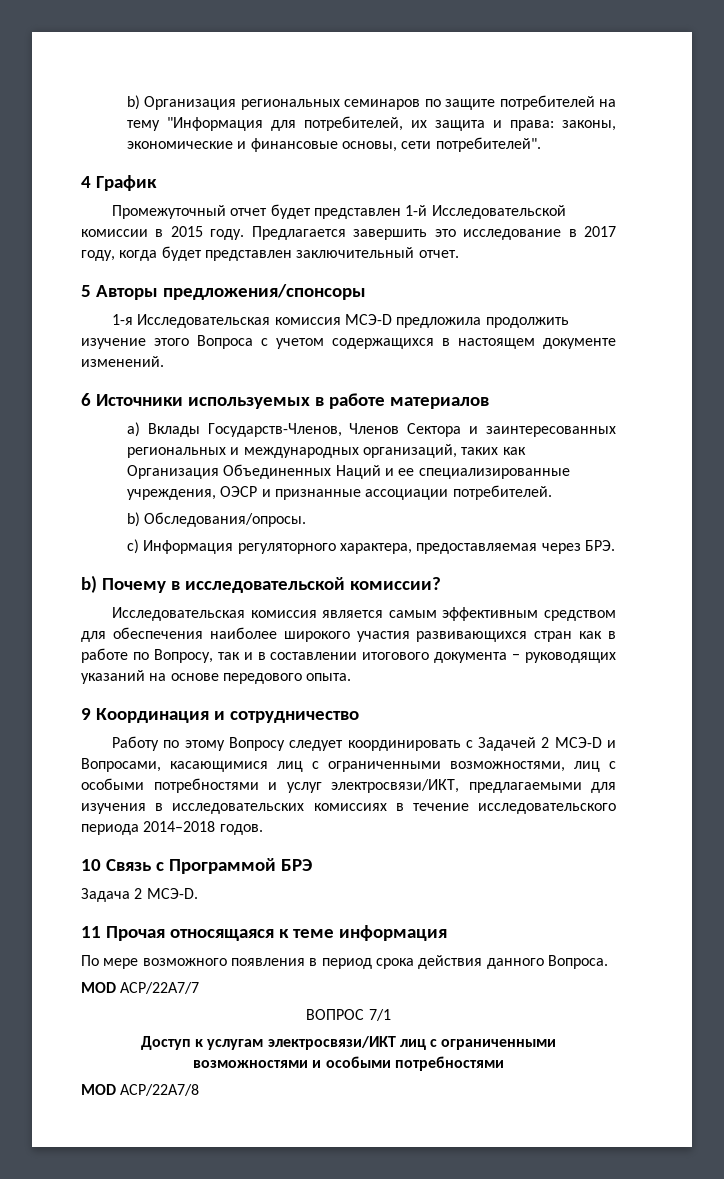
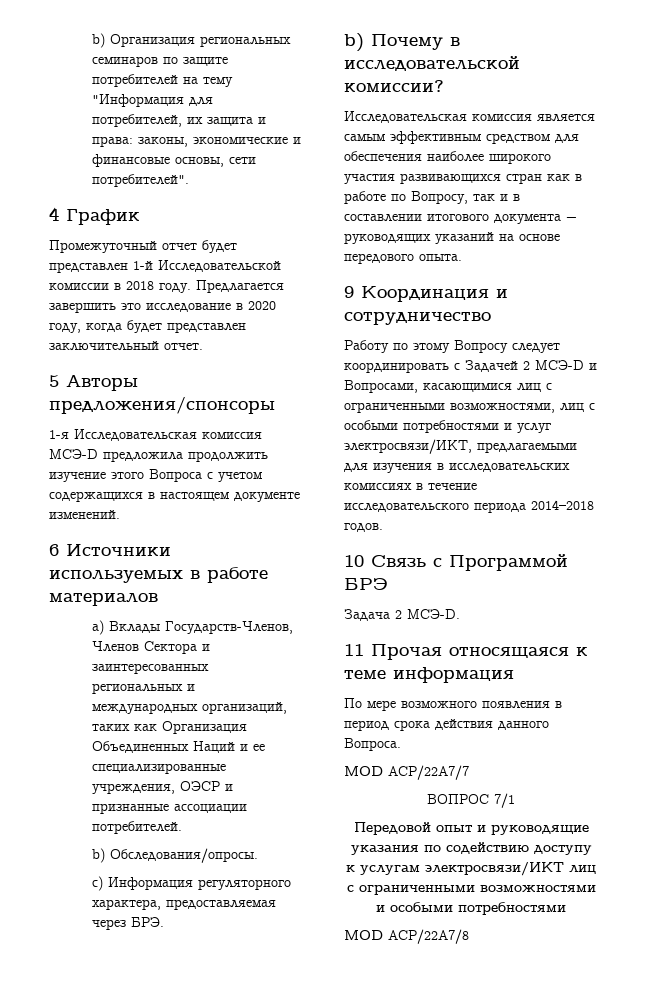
- Промежуточный отчет будет представлен 1-й Исследовательской комиссии в 2015 году.
+ Промежуточный отчет будет представлен 1-й Исследовательской комиссии в 2018 году.
- Предлагается завершить это исследование в 2017 году, когда будет представлен заключительный отчет.
+ Предлагается завершить это исследование в 2020 году, когда будет представлен заключительный отчет.
- Доступ к услугам электросвязи/ИКТ лиц с ограниченными возможностями и особыми потребностями
+ Передовой опыт и руководящие указания по содействию доступу к услугам электросвязи/ИКТ лиц с ограниченными возможностями и особыми потребностями

